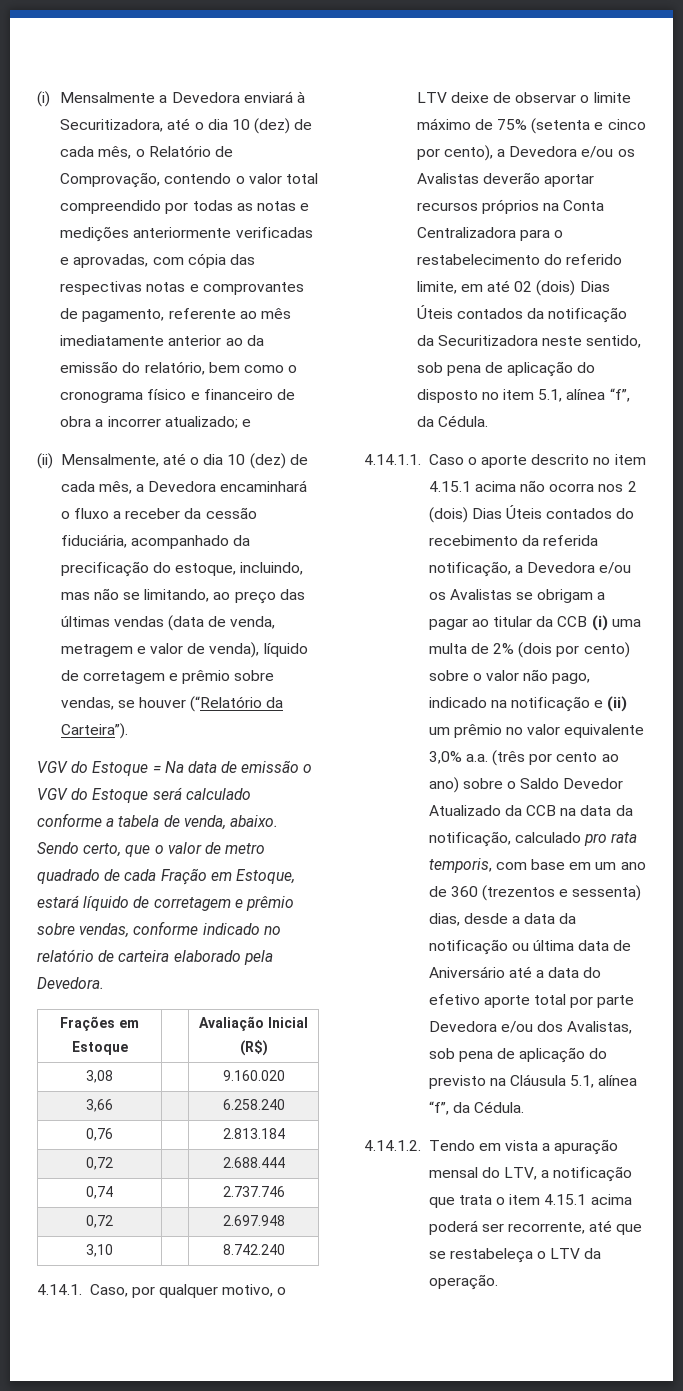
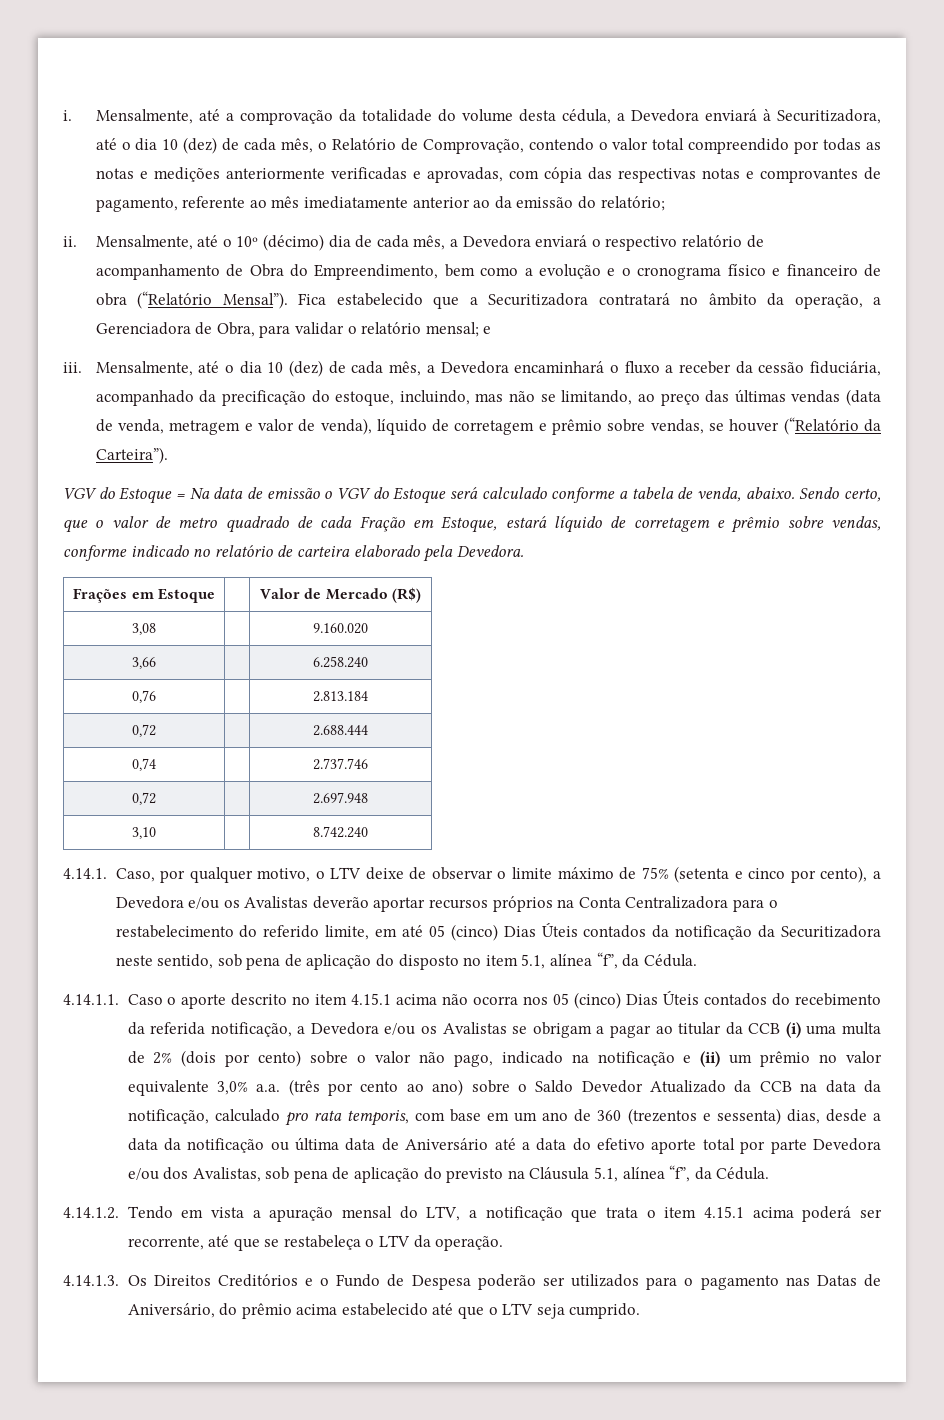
- (i) Mensalmente a Devedora enviará à Securitizadora, até o dia 10 (dez) de cada mês, o Relatório de Comprovação, contendo o valor total compreendido por todas as notas e medições anteriormente verificadas e aprovadas, com cópia das respectivas notas e comprovantes de pagamento, referente ao mês imediatamente anterior ao da emissão do relatório, bem como o cronograma físico e financeiro de obra a incorrer atualizado; e
+ i. Mensalmente, até a comprovação da totalidade do volume desta cédula, a Devedora enviará à Securitizadora, até o dia 10 (dez) de cada mês, o Relatório de Comprovação, contendo o valor total compreendido por todas as notas e medições anteriormente verificadas e aprovadas, com cópia das respectivas notas e comprovantes de pagamento, referente ao mês imediatamente anterior ao da emissão do relatório;
+ ii. Mensalmente, até o 10º (décimo) dia de cada mês, a Devedora enviará o respectivo relatório de acompanhamento de Obra do Empreendimento, bem como a evolução e o cronograma físico e financeiro de obra (“Relatório Mensal”). Fica estabelecido que a Securitizadora contratará no âmbito da operação, a Gerenciadora de Obra, para validar o relatório mensal; e
- (ii) Mensalmente, até o dia 10 (dez) de cada mês, a Devedora encaminhará o fluxo a receber da cessão fiduciária, acompanhado da precificação do estoque, incluindo, mas não se limitando, ao preço das últimas vendas (data de venda, metragem e valor de venda), líquido de corretagem e prêmio sobre vendas, se houver (“Relatório da Carteira”).
+ iii. Mensalmente, até o dia 10 (dez) de cada mês, a Devedora encaminhará o fluxo a receber da cessão fiduciária, acompanhado da precificação do estoque, incluindo, mas não se limitando, ao preço das últimas vendas (data de venda, metragem e valor de venda), líquido de corretagem e prêmio sobre vendas, se houver (“Relatório da Carteira”).
- Frações em Estoque | | Avaliação Inicial (R$)
+ Frações em Estoque | | Valor de Mercado (R$)
- 4.14.1. Caso, por qualquer motivo, o LTV deixe de observar o limite máximo de 75% (setenta e cinco por cento), a Devedora e/ou os Avalistas deverão aportar recursos próprios na Conta Centralizadora para o restabelecimento do referido limite, em até 02 (dois) Dias Úteis contados da notificação da Securitizadora neste sentido, sob pena de aplicação do disposto no item 5.1, alínea “f”, da Cédula.
+ 4.14.1. Caso, por qualquer motivo, o LTV deixe de observar o limite máximo de 75% (setenta e cinco por cento), a Devedora e/ou os Avalistas deverão aportar recursos próprios na Conta Centralizadora para o restabelecimento do referido limite, em até 05 (cinco) Dias Úteis contados da notificação da Securitizadora neste sentido, sob pena de aplicação do disposto no item 5.1, alínea “f”, da Cédula.
- 4.14.1.1. Caso o aporte descrito no item 4.15.1 acima não ocorra nos 2 (dois) Dias Úteis contados do recebimento da referida notificação, a Devedora e/ou os Avalistas se obrigam a pagar ao titular da CCB (i) uma multa de 2% (dois por cento) sobre o valor não pago, indicado na notificação e (ii) um prêmio no valor equivalente 3,0% a.a. (três por cento ao ano) sobre o Saldo Devedor Atualizado da CCB na data da notificação, calculado pro rata temporis, com base em um ano de 360 (trezentos e sessenta) dias, desde a data da notificação ou última data de Aniversário até a data do efetivo aporte total por parte Devedora e/ou dos Avalistas, sob pena de aplicação do previsto na Cláusula 5.1, alínea “f”, da Cédula.
+ 4.14.1.1. Caso o aporte descrito no item 4.15.1 acima não ocorra nos 05 (cinco) Dias Úteis contados do recebimento da referida notificação, a Devedora e/ou os Avalistas se obrigam a pagar ao titular da CCB (i) uma multa de 2% (dois por cento) sobre o valor não pago, indicado na notificação e (ii) um prêmio no valor equivalente 3,0% a.a. (três por cento ao ano) sobre o Saldo Devedor Atualizado da CCB na data da notificação, calculado pro rata temporis, com base em um ano de 360 (trezentos e sessenta) dias, desde a data da notificação ou última data de Aniversário até a data do efetivo aporte total por parte Devedora e/ou dos Avalistas, sob pena de aplicação do previsto na Cláusula 5.1, alínea “f”, da Cédula.
+ 4.14.1.3. Os Direitos Creditórios e o Fundo de Despesa poderão ser utilizados para o pagamento nas Datas de Aniversário, do prêmio acima estabelecido até que o LTV seja cumprido.

